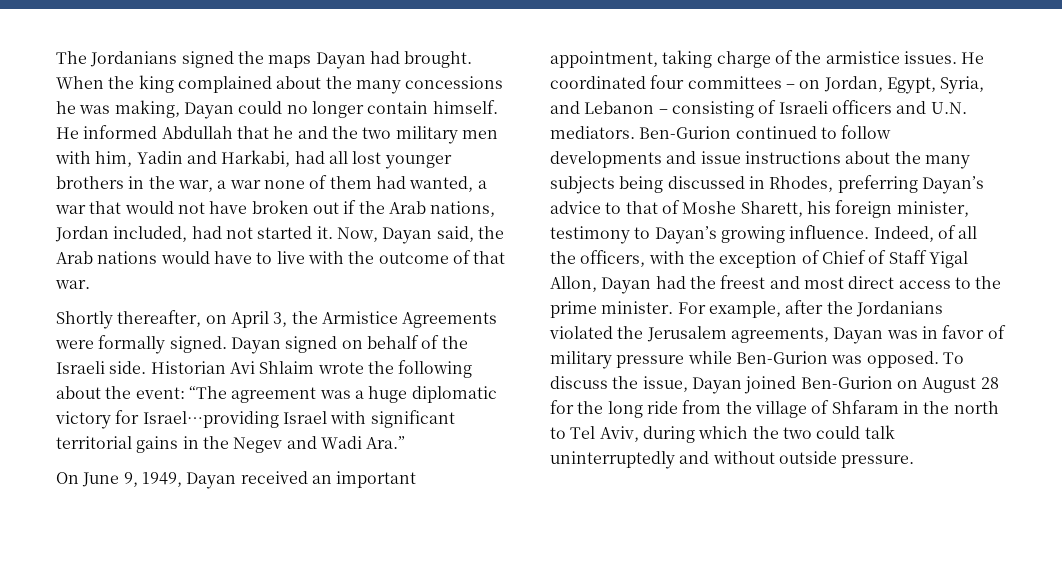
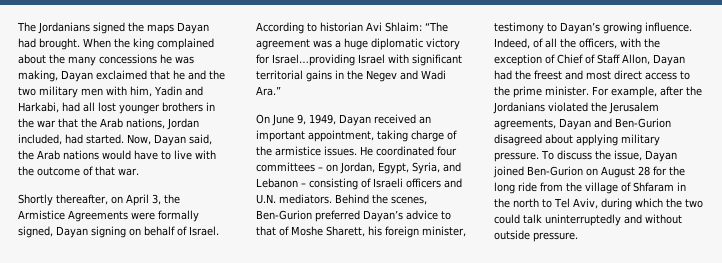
- When the king complained about the many concessions he was making, Dayan could no longer contain himself. He informed Abdullah that he and the two military men with him, Yadin and Harkabi, had all lost younger brothers in the war, a war none of them had wanted, a war that would not have broken out if the Arab nations, Jordan included, had not started it.
+ When the king complained about the many concessions he was making, Dayan exclaimed that he and the two military men with him, Yadin and Harkabi, had all lost younger brothers in the war that the Arab nations, Jordan included, had started.
- Shortly thereafter, on April 3, the Armistice Agreements were formally signed. Dayan signed on behalf of the Israeli side. Historian Avi Shlaim wrote the following about the event: “The agreement was a huge diplomatic victory for Israel…providing Israel with significant territorial gains in the Negev and Wadi Ara.”
+ Shortly thereafter, on April 3, the Armistice Agreements were formally signed, Dayan signing on behalf of Israel. According to historian Avi Shlaim: “The agreement was a huge diplomatic victory for Israel…providing Israel with significant territorial gains in the Negev and Wadi Ara.”
- Ben-Gurion continued to follow developments and issue instructions about the many subjects being discussed in Rhodes, preferring Dayan’s advice to that of Moshe Sharett, his foreign minister, testimony to Dayan’s growing influence.
+ Behind the scenes, Ben-Gurion preferred Dayan’s advice to that of Moshe Sharett, his foreign minister, testimony to Dayan’s growing influence.
- Indeed, of all the officers, with the exception of Chief of Staff Yigal Allon, Dayan had the freest and most direct access to the prime minister.
+ Indeed, of all the officers, with the exception of Chief of Staff Allon, Dayan had the freest and most direct access to the prime minister.
- For example, after the Jordanians violated the Jerusalem agreements, Dayan was in favor of military pressure while Ben-Gurion was opposed.
+ For example, after the Jordanians violated the Jerusalem agreements, Dayan and Ben-Gurion disagreed about applying military pressure.

